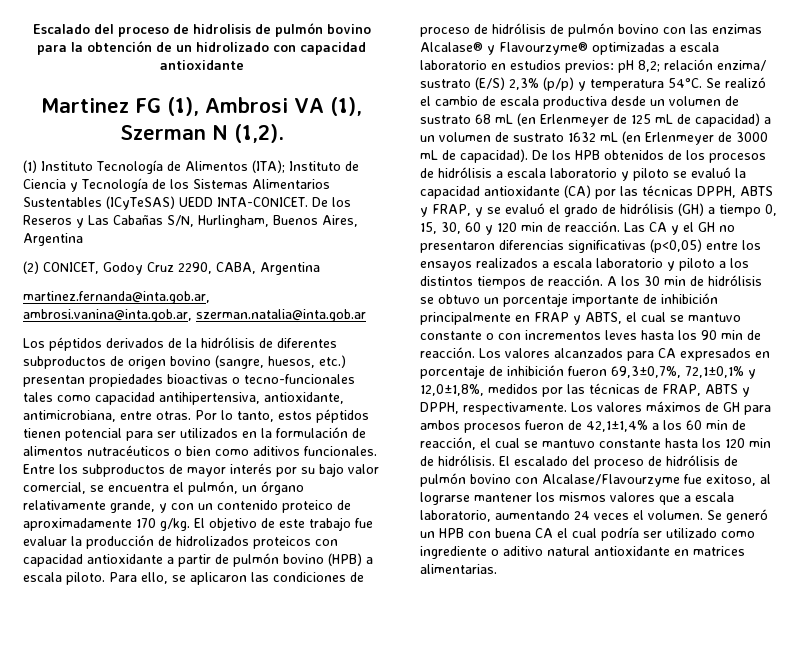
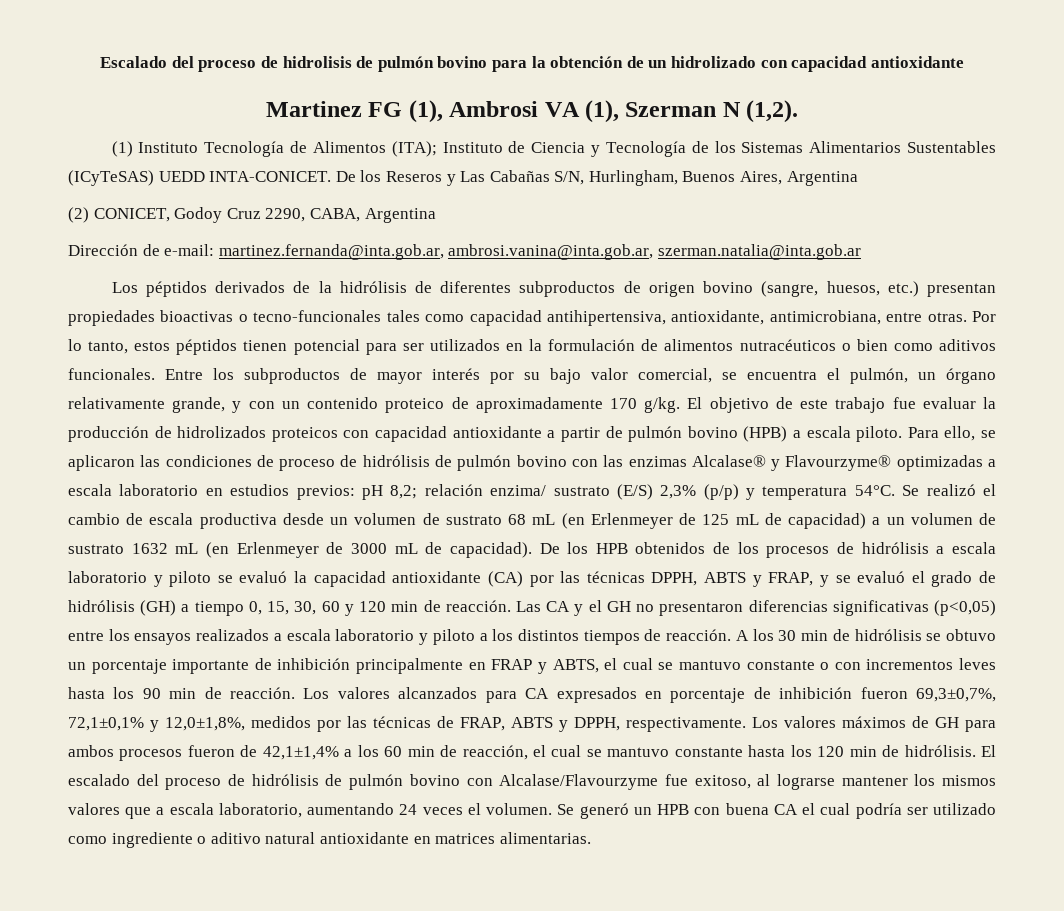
- martinez.fernanda@inta.gob.ar, ambrosi.vanina@inta.gob.ar, szerman.natalia@inta.gob.ar
+ Dirección de e-mail: martinez.fernanda@inta.gob.ar, ambrosi.vanina@inta.gob.ar, szerman.natalia@inta.gob.ar

